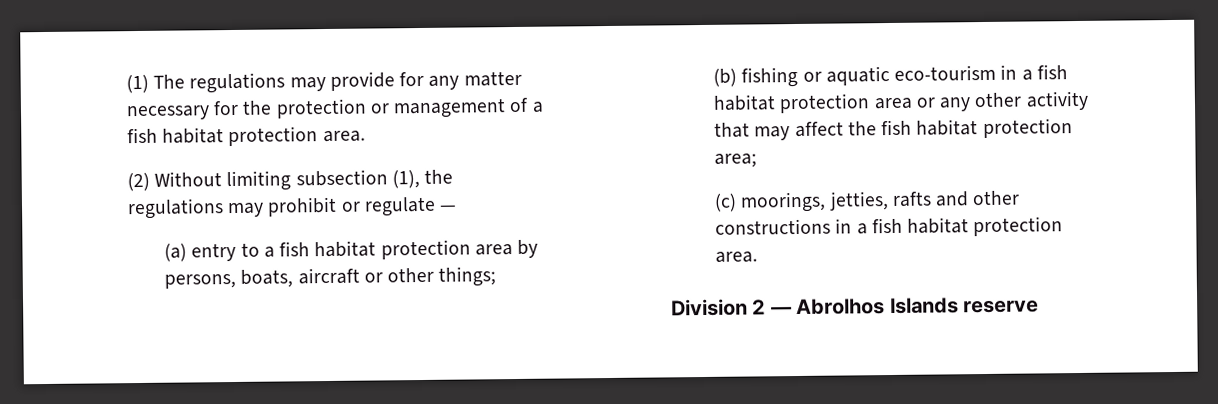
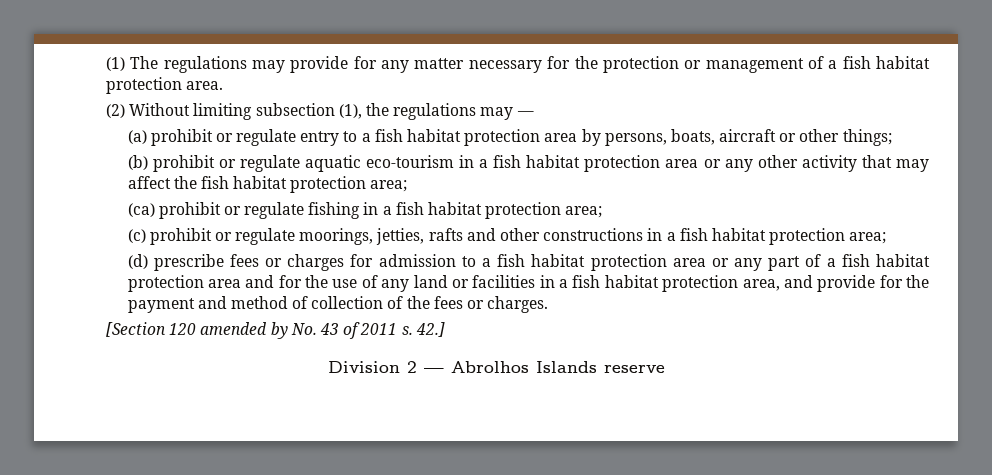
- (2) Without limiting subsection (1), the regulations may prohibit or regulate —
- (a) entry to a fish habitat protection area by persons, boats, aircraft or other things;
+ (2) Without limiting subsection (1), the regulations may —
+ (a) prohibit or regulate entry to a fish habitat protection area by persons, boats, aircraft or other things;
- (b) fishing or aquatic eco-tourism in a fish habitat protection area or any other activity that may affect the fish habitat protection area;
+ (b) prohibit or regulate aquatic eco-tourism in a fish habitat protection area or any other activity that may affect the fish habitat protection area;
- (c) moorings, jetties, rafts and other constructions in a fish habitat protection area.
+ (ca) prohibit or regulate fishing in a fish habitat protection area;
+ (c) prohibit or regulate moorings, jetties, rafts and other constructions in a fish habitat protection area;
+ (d) prescribe fees or charges for admission to a fish habitat protection area or any part of a fish habitat protection area and for the use of any land or facilities in a fish habitat protection area, and provide for the payment and method of collection of the fees or charges.
+ [Section 120 amended by No. 43 of 2011 s. 42.]

